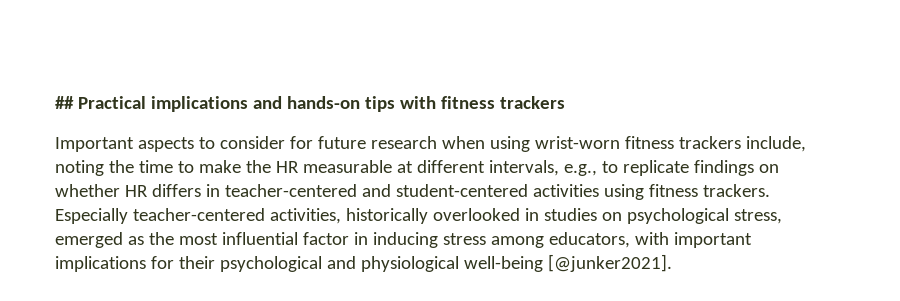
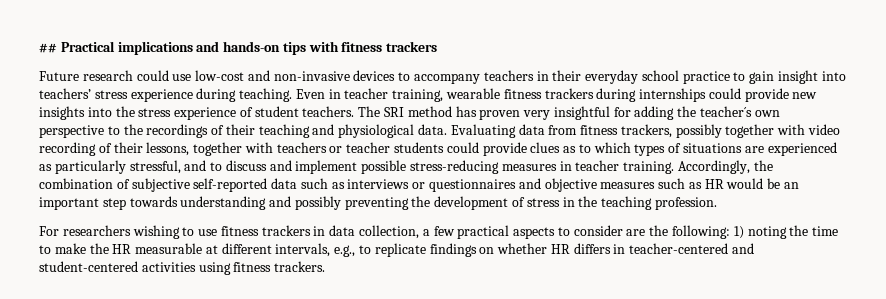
- Important aspects to consider for future research when using wrist-worn fitness trackers include, noting the time to make the HR measurable at different intervals, e.g., to replicate findings on whether HR differs in teacher-centered and student-centered activities using fitness trackers. Especially teacher-centered activities, historically overlooked in studies on psychological stress, emerged as the most influential factor in inducing stress among educators, with important implications for their psychological and physiological well-being [@junker2021].
+ Future research could use low-cost and non-invasive devices to accompany teachers in their everyday school practice to gain insight into teachers’ stress experience during teaching. Even in teacher training, wearable fitness trackers during internships could provide new insights into the stress experience of student teachers. The SRI method has proven very insightful for adding the teacher´s own perspective to the recordings of their teaching and physiological data. Evaluating data from fitness trackers, possibly together with video recording of their lessons, together with teachers or teacher students could provide clues as to which types of situations are experienced as particularly stressful, and to discuss and implement possible stress-reducing measures in teacher training. Accordingly, the combination of subjective self-reported data such as interviews or questionnaires and objective measures such as HR would be an important step towards understanding and possibly preventing the development of stress in the teaching profession.
+ For researchers wishing to use fitness trackers in data collection, a few practical aspects to consider are the following: 1) noting the time to make the HR measurable at different intervals, e.g., to replicate findings on whether HR differs in teacher-centered and student-centered activities using fitness trackers.

